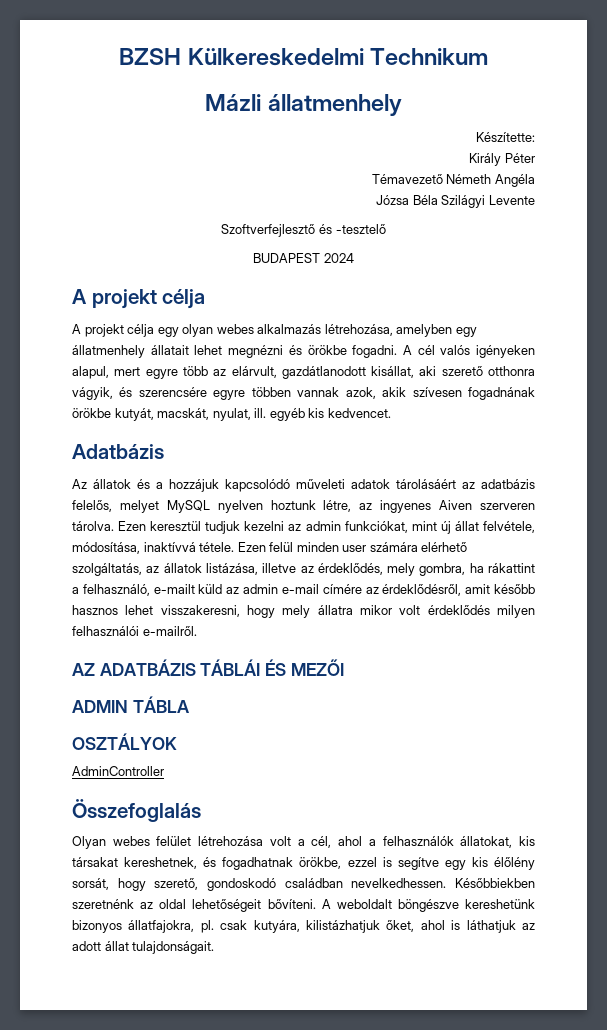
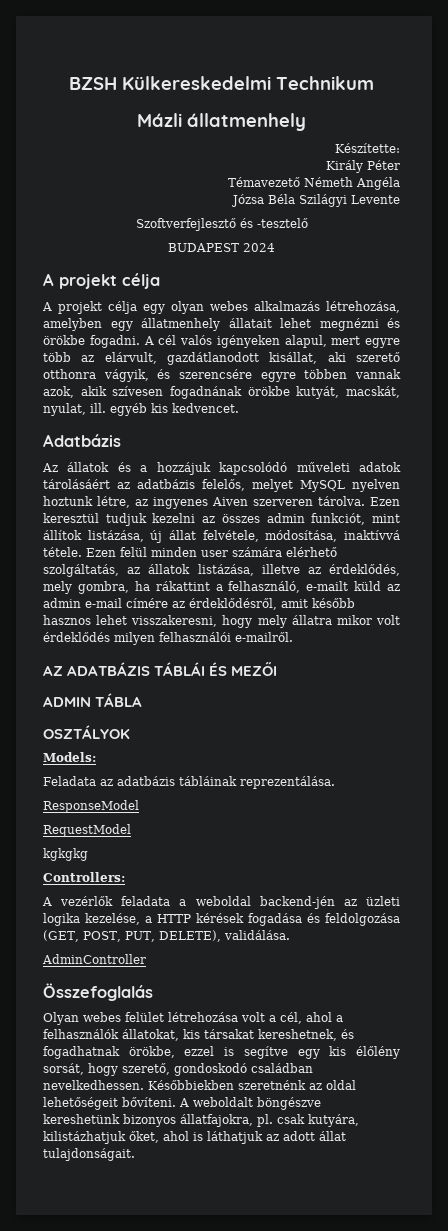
- Ezen keresztül tudjuk kezelni az admin funkciókat, mint új állat felvétele, módosítása, inaktívvá tétele.
+ Ezen keresztül tudjuk kezelni az összes admin funkciót, mint állítok listázása, új állat felvétele, módosítása, inaktívvá tétele.
+ Models:
+ Feladata az adatbázis tábláinak reprezentálása.
+ ResponseModel
+ RequestModel
+ kgkgkg
+ Controllers:
+ A vezérlők feladata a weboldal backend-jén az üzleti logika kezelése, a HTTP kérések fogadása és feldolgozása (GET, POST, PUT, DELETE), validálása.

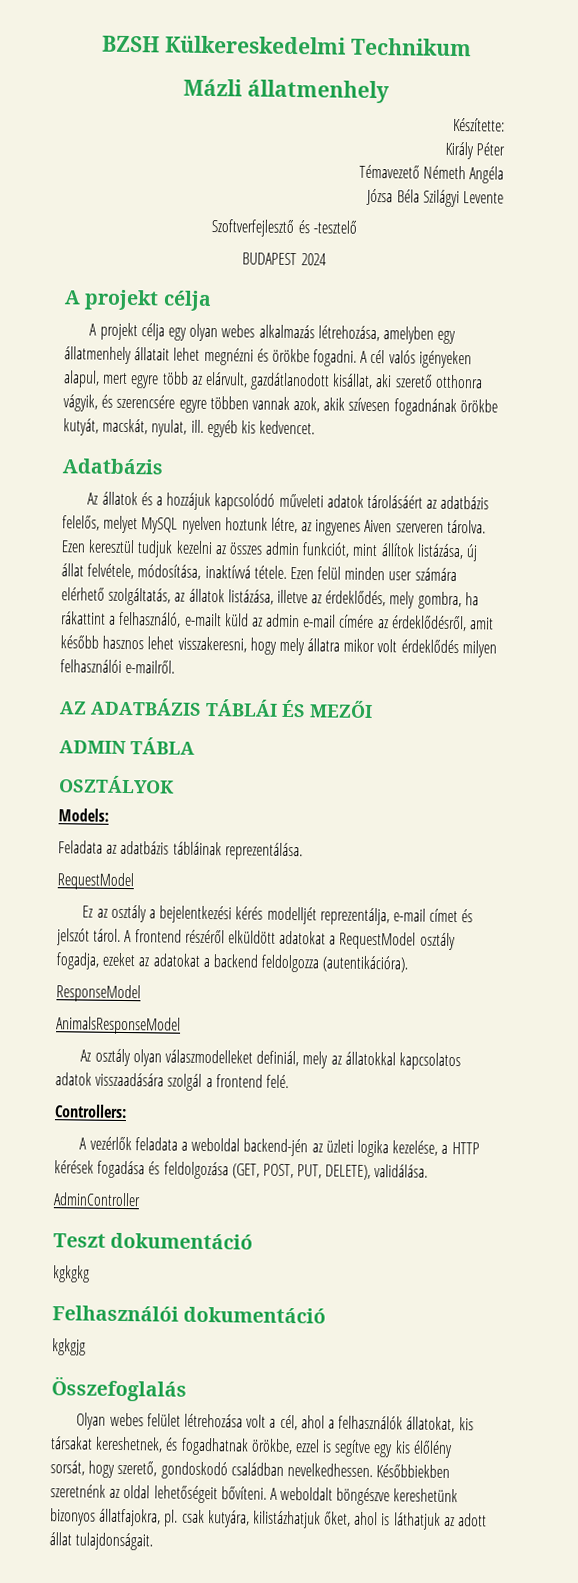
  Feladata az adatbázis tábláinak reprezentálása.
+ RequestModel
+ Ez az osztály a bejelentkezési kérés modelljét reprezentálja, e-mail címet és jelszót tárol. A frontend részéről elküldött adatokat a RequestModel osztály fogadja, ezeket az adatokat a backend feldolgozza (autentikációra).
  ResponseModel
- RequestModel
- kgkgkg
+ AnimalsResponseModel
+ Az osztály olyan válaszmodelleket definiál, mely az állatokkal kapcsolatos adatok visszaadására szolgál a frontend felé.
+ Teszt dokumentáció
+ kgkgkg
+ Felhasználói dokumentáció
+ kgkgjg

